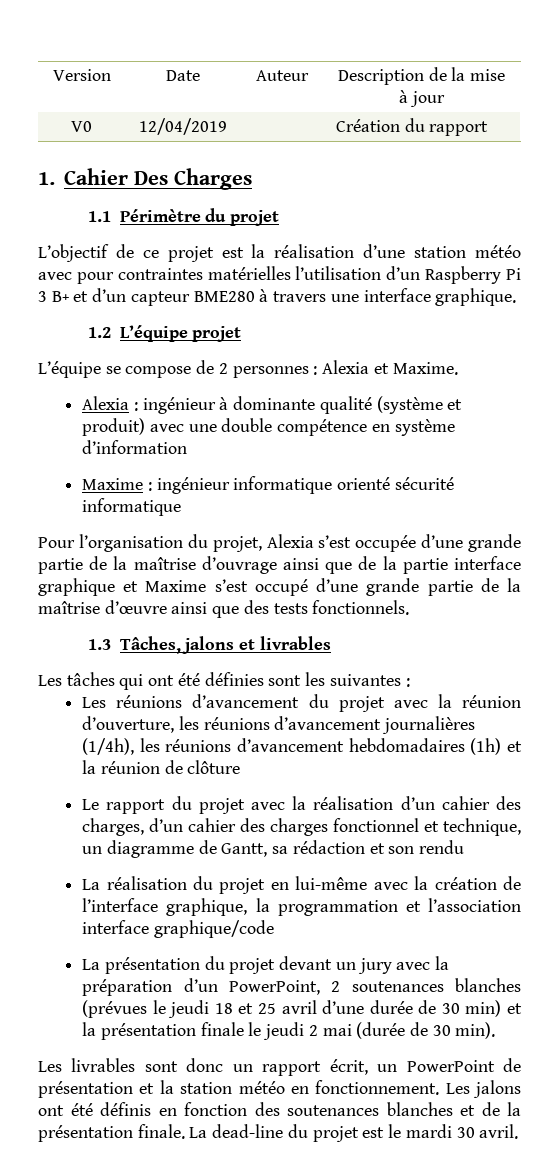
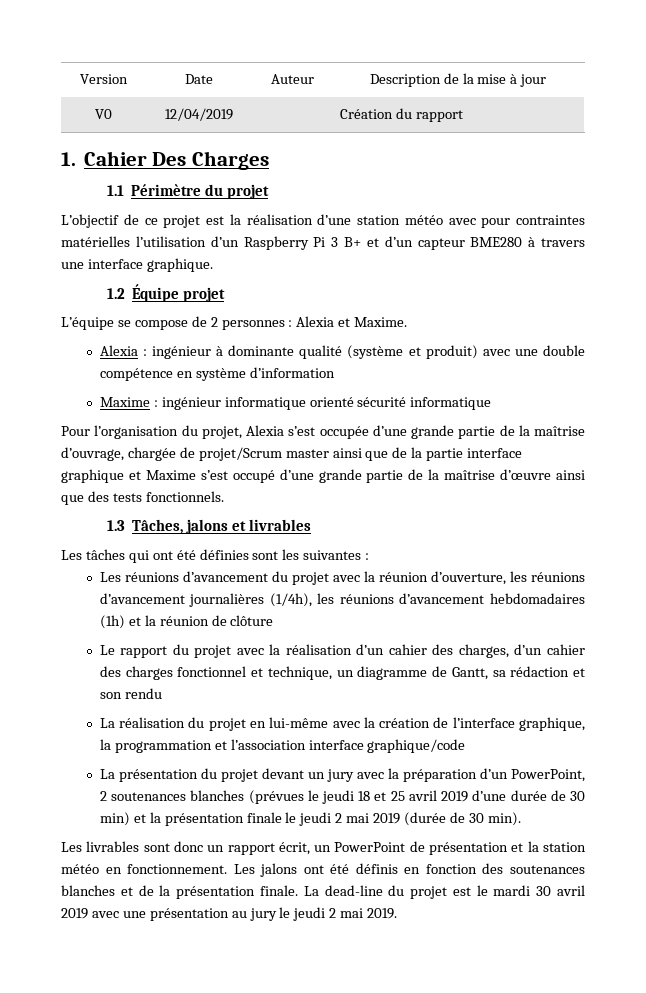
- 1.2 L’équipe projet
+ 1.2 Équipe projet
- Pour l’organisation du projet, Alexia s’est occupée d’une grande partie de la maîtrise d’ouvrage ainsi que de la partie interface graphique et Maxime s’est occupé d’une grande partie de la maîtrise d’œuvre ainsi que des tests fonctionnels.
+ Pour l’organisation du projet, Alexia s’est occupée d’une grande partie de la maîtrise d’ouvrage, chargée de projet/Scrum master ainsi que de la partie interface graphique et Maxime s’est occupé d’une grande partie de la maîtrise d’œuvre ainsi que des tests fonctionnels.
- La présentation du projet devant un jury avec la préparation d’un PowerPoint, 2 soutenances blanches (prévues le jeudi 18 et 25 avril d’une durée de 30 min) et la présentation finale le jeudi 2 mai (durée de 30 min).
+ La présentation du projet devant un jury avec la préparation d’un PowerPoint, 2 soutenances blanches (prévues le jeudi 18 et 25 avril 2019 d’une durée de 30 min) et la présentation finale le jeudi 2 mai 2019 (durée de 30 min).
- La dead-line du projet est le mardi 30 avril.
+ La dead-line du projet est le mardi 30 avril 2019 avec une présentation au jury le jeudi 2 mai 2019.

